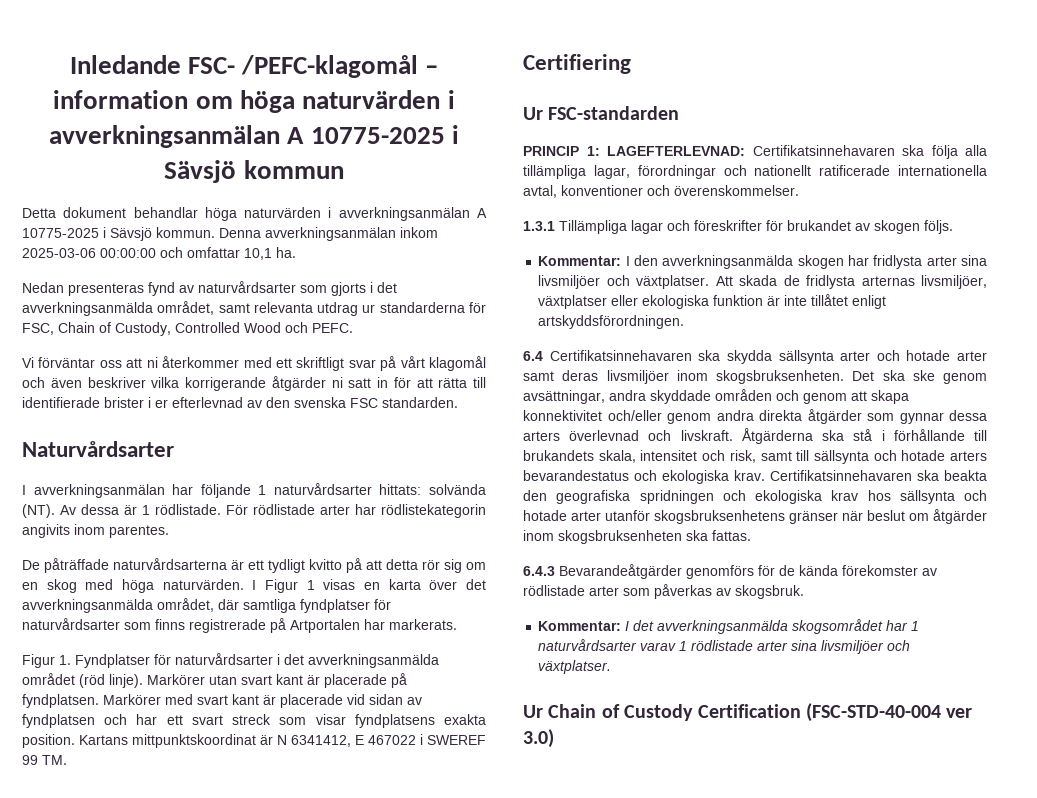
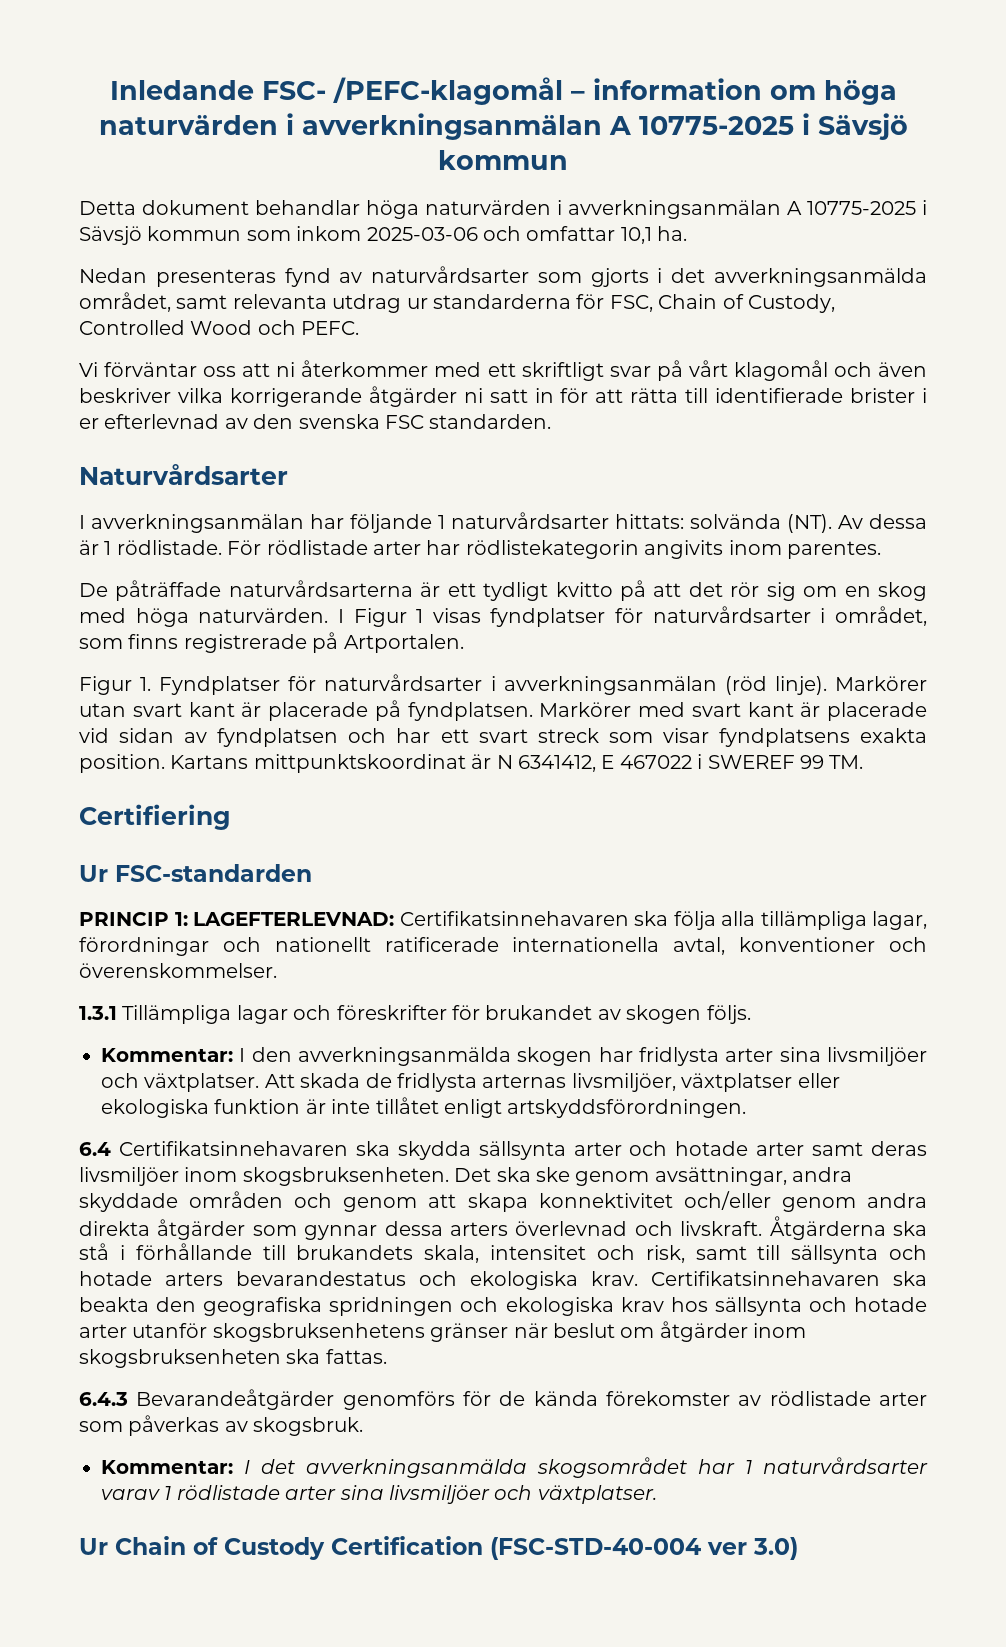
- Detta dokument behandlar höga naturvärden i avverkningsanmälan A 10775-2025 i Sävsjö kommun. Denna avverkningsanmälan inkom 2025-03-06 00:00:00 och omfattar 10,1 ha.
+ Detta dokument behandlar höga naturvärden i avverkningsanmälan A 10775-2025 i Sävsjö kommun som inkom 2025-03-06 och omfattar 10,1 ha.
- De påträffade naturvårdsarterna är ett tydligt kvitto på att detta rör sig om en skog med höga naturvärden.
+ De påträffade naturvårdsarterna är ett tydligt kvitto på att det rör sig om en skog med höga naturvärden.
- I Figur 1 visas en karta över det avverkningsanmälda området, där samtliga fyndplatser för naturvårdsarter som finns registrerade på Artportalen har markerats.
+ I Figur 1 visas fyndplatser för naturvårdsarter i området, som finns registrerade på Artportalen.
- Figur 1. Fyndplatser för naturvårdsarter i det avverkningsanmälda området (röd linje).
+ Figur 1. Fyndplatser för naturvårdsarter i avverkningsanmälan (röd linje).

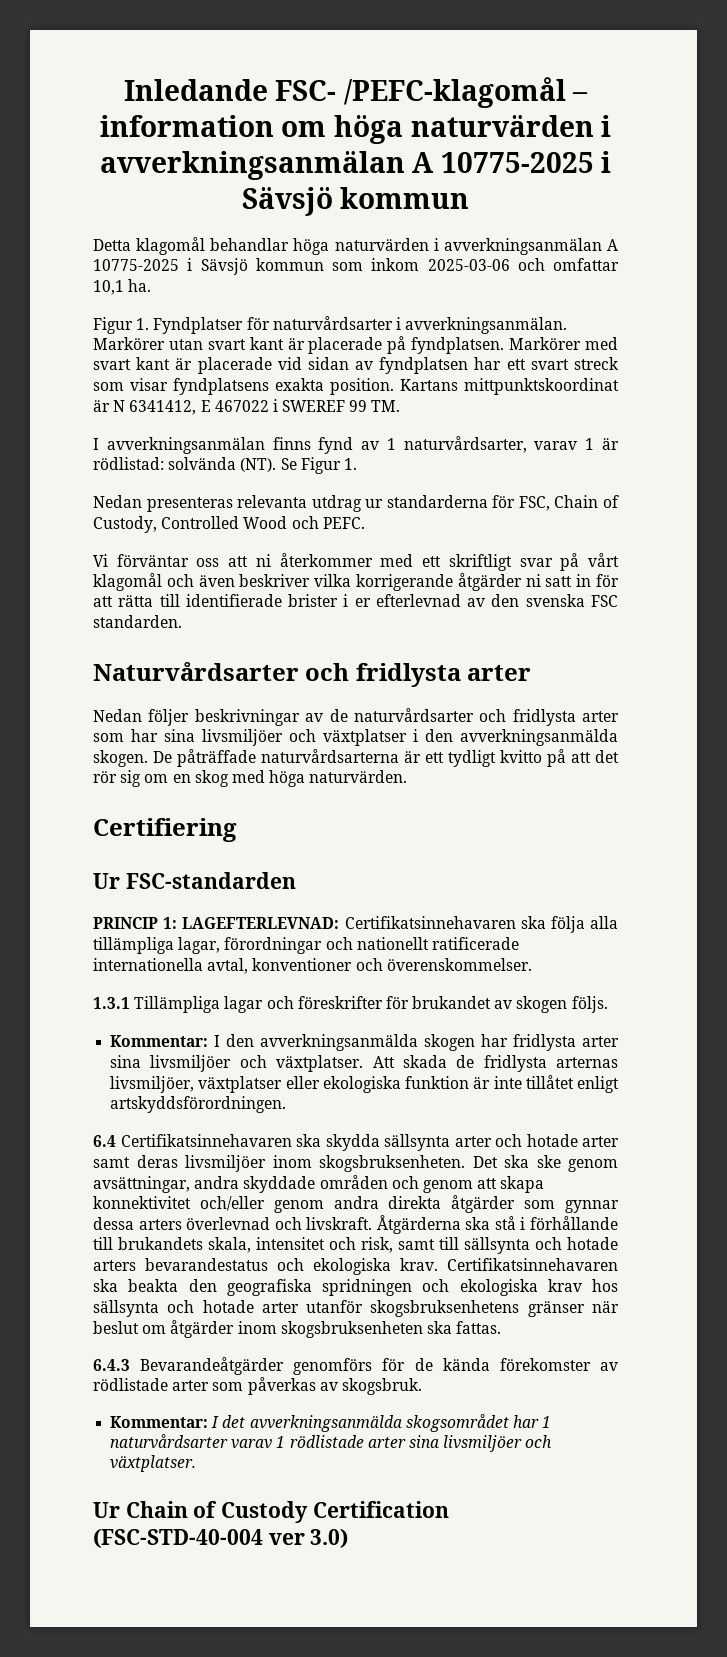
- Detta dokument behandlar höga naturvärden i avverkningsanmälan A 10775-2025 i Sävsjö kommun som inkom 2025-03-06 och omfattar 10,1 ha.
+ Detta klagomål behandlar höga naturvärden i avverkningsanmälan A 10775-2025 i Sävsjö kommun som inkom 2025-03-06 och omfattar 10,1 ha.
- Nedan presenteras fynd av naturvårdsarter som gjorts i det avverkningsanmälda området, samt relevanta utdrag ur standarderna för FSC, Chain of Custody, Controlled Wood och PEFC.
+ Figur 1. Fyndplatser för naturvårdsarter i avverkningsanmälan. Markörer utan svart kant är placerade på fyndplatsen. Markörer med svart kant är placerade vid sidan av fyndplatsen har ett svart streck som visar fyndplatsens exakta position. Kartans mittpunktskoordinat är N 6341412, E 467022 i SWEREF 99 TM.
+ I avverkningsanmälan finns fynd av 1 naturvårdsarter, varav 1 är rödlistad: solvända (NT). Se Figur 1.
+ Nedan presenteras relevanta utdrag ur standarderna för FSC, Chain of Custody, Controlled Wood och PEFC.
- Naturvårdsarter
- I avverkningsanmälan har följande 1 naturvårdsarter hittats: solvända (NT). Av dessa är 1 rödlistade. För rödlistade arter har rödlistekategorin angivits inom parentes.
- De påträffade naturvårdsarterna är ett tydligt kvitto på att det rör sig om en skog med höga naturvärden. I Figur 1 visas fyndplatser för naturvårdsarter i området, som finns registrerade på Artportalen.
- Figur 1. Fyndplatser för naturvårdsarter i avverkningsanmälan (röd linje). Markörer utan svart kant är placerade på fyndplatsen. Markörer med svart kant är placerade vid sidan av fyndplatsen och har ett svart streck som visar fyndplatsens exakta position. Kartans mittpunktskoordinat är N 6341412, E 467022 i SWEREF 99 TM.
+ Naturvårdsarter och fridlysta arter
+ Nedan följer beskrivningar av de naturvårdsarter och fridlysta arter som har sina livsmiljöer och växtplatser i den avverkningsanmälda skogen. De påträffade naturvårdsarterna är ett tydligt kvitto på att det rör sig om en skog med höga naturvärden.

